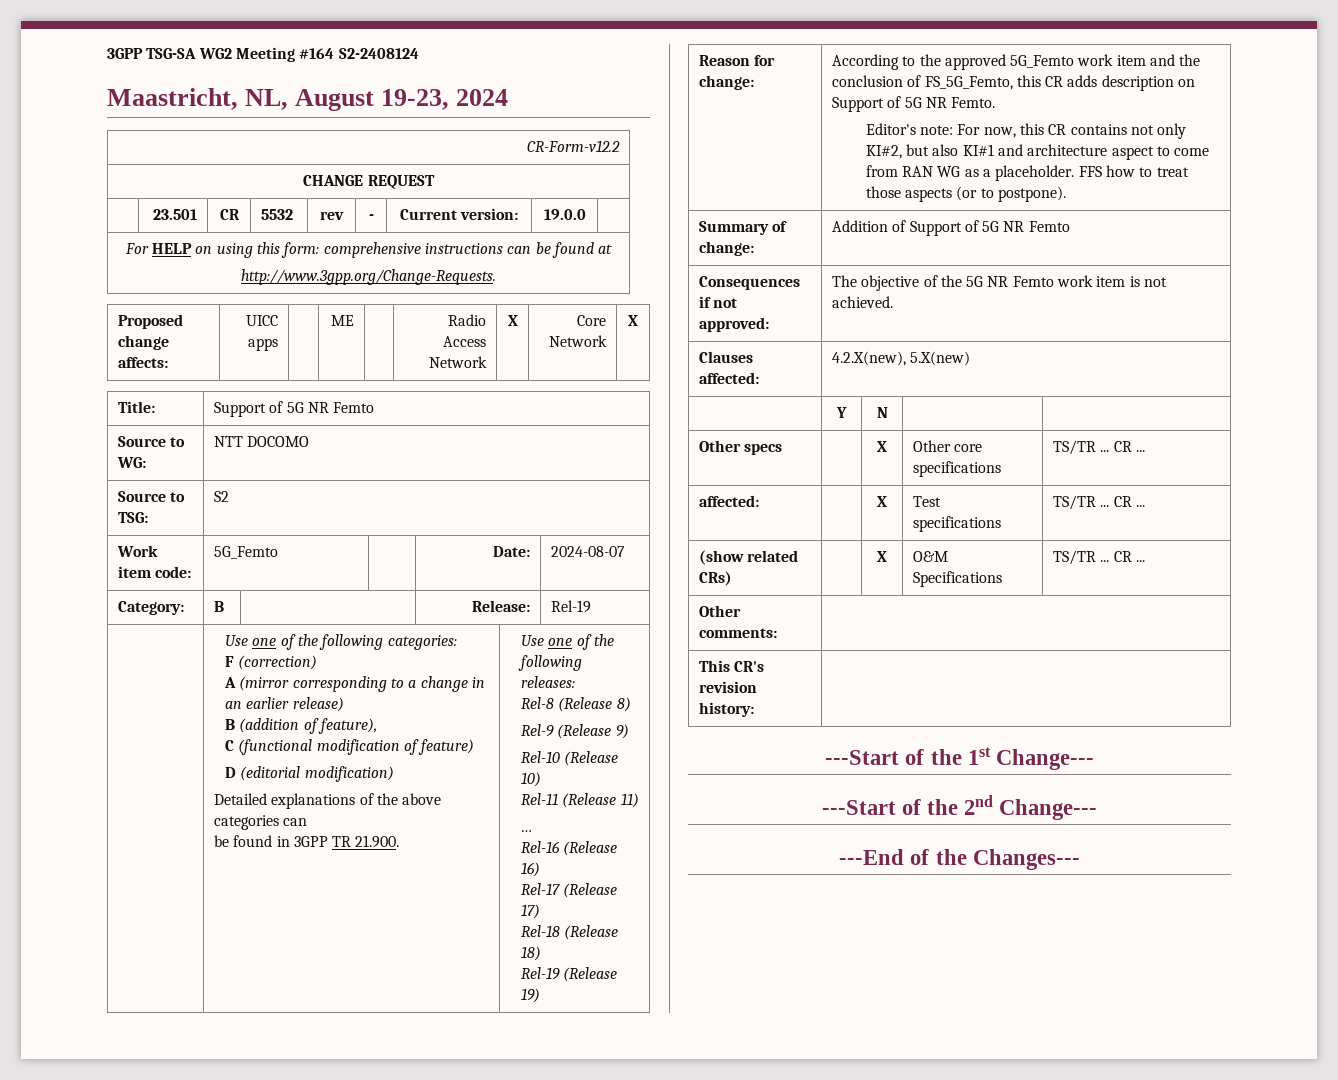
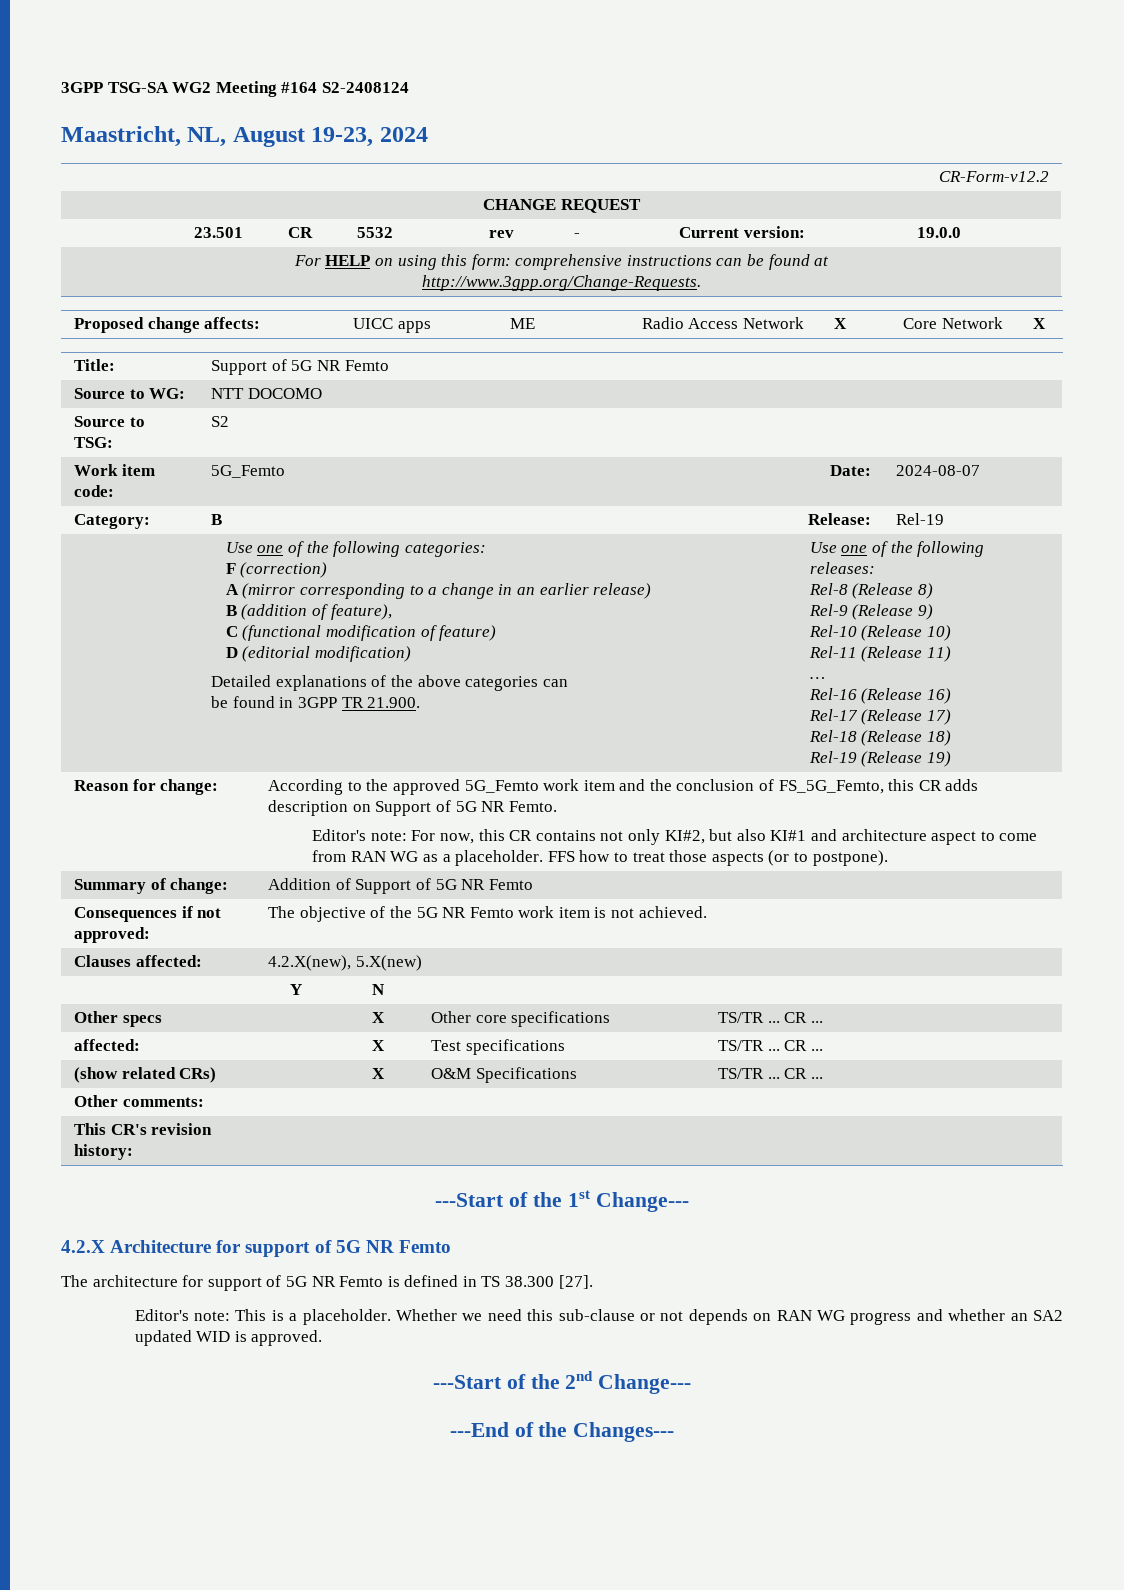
+ 4.2.X Architecture for support of 5G NR Femto
+ The architecture for support of 5G NR Femto is defined in TS 38.300 [27].
+ Editor's note: This is a placeholder. Whether we need this sub-clause or not depends on RAN WG progress and whether an SA2 updated WID is approved.

